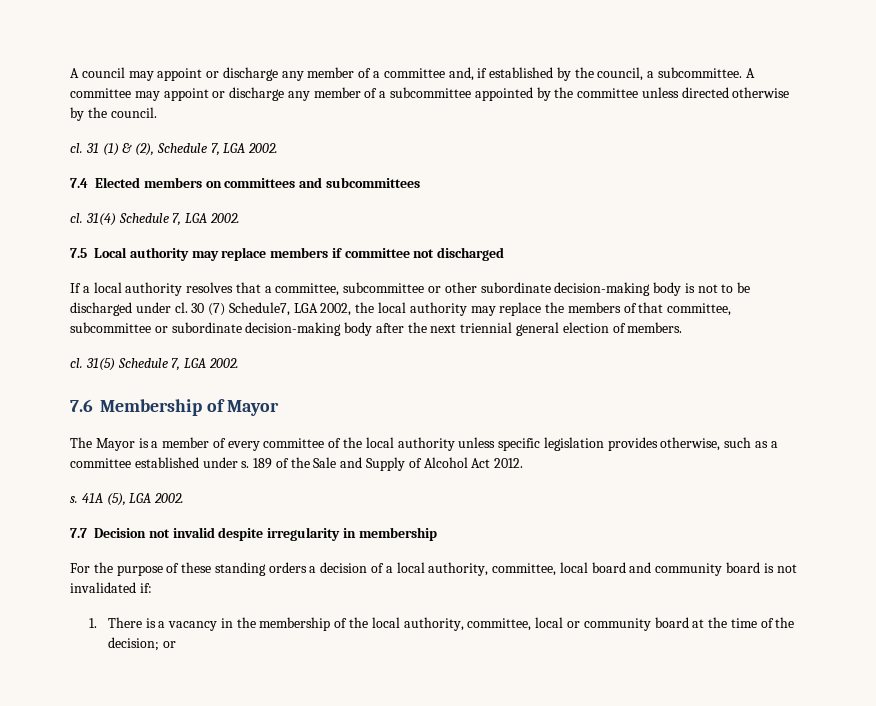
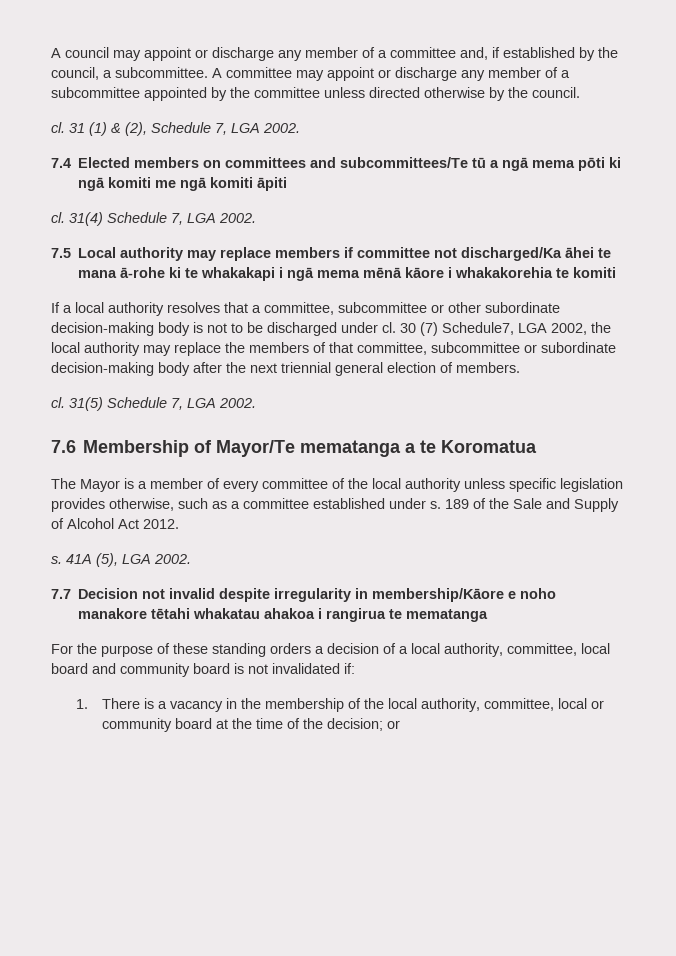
- 7.4 Elected members on committees and subcommittees
+ 7.4 Elected members on committees and subcommittees/Te tū a ngā mema pōti ki ngā komiti me ngā komiti āpiti
- 7.5 Local authority may replace members if committee not discharged
+ 7.5 Local authority may replace members if committee not discharged/Ka āhei te mana ā-rohe ki te whakakapi i ngā mema mēnā kāore i whakakorehia te komiti
- 7.6 Membership of Mayor
+ 7.6 Membership of Mayor/Te mematanga a te Koromatua
- 7.7 Decision not invalid despite irregularity in membership
+ 7.7 Decision not invalid despite irregularity in membership/Kāore e noho manakore tētahi whakatau ahakoa i rangirua te mematanga

